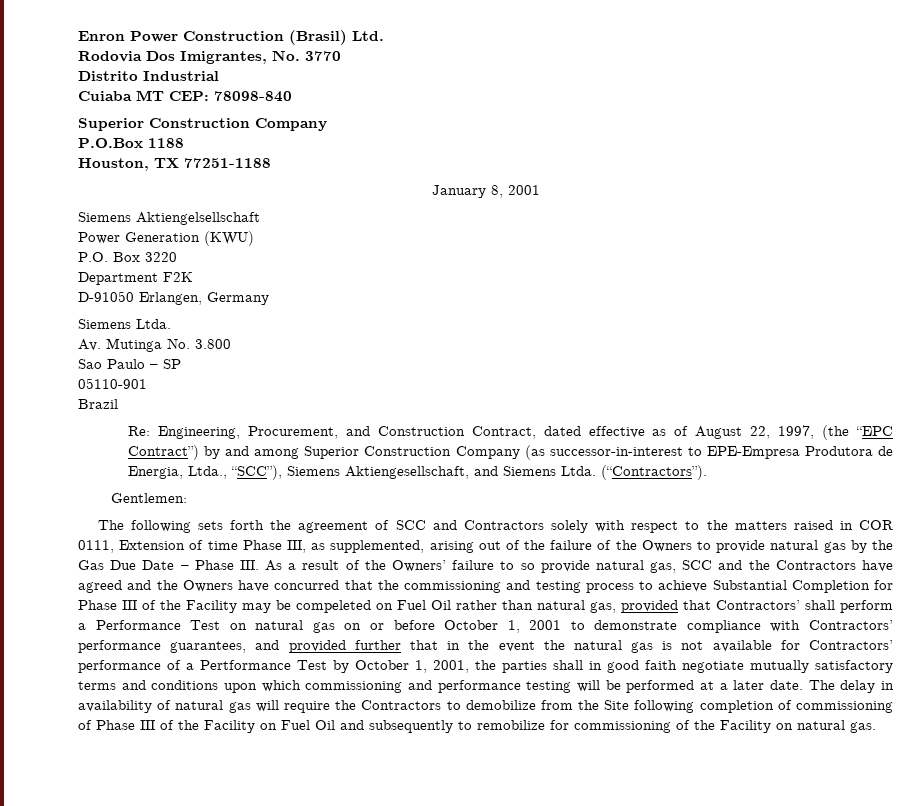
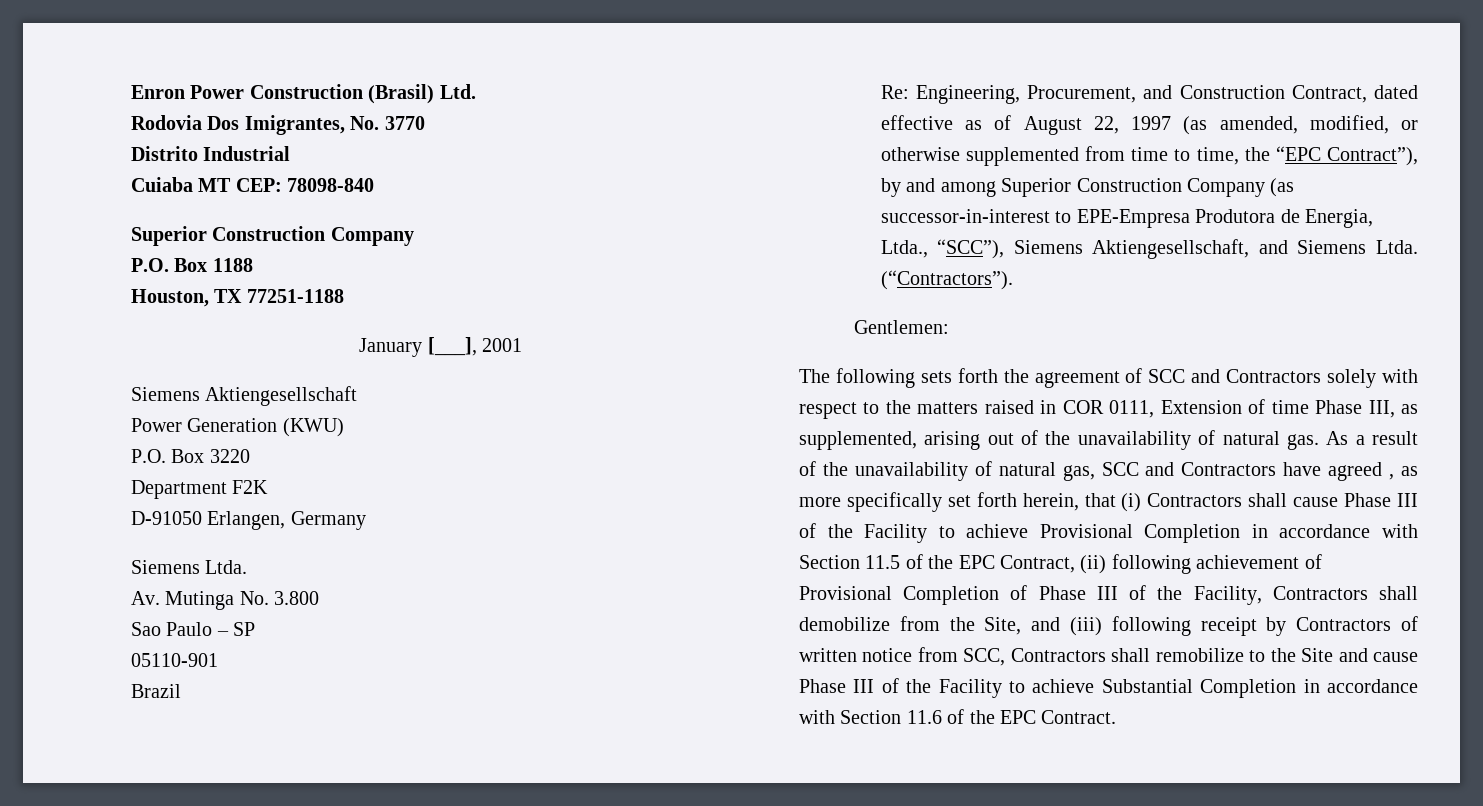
- P.O.Box 1188
+ P.O. Box 1188
- January 8, 2001
+ January [___], 2001
- Siemens Aktiengelsellschaft
+ Siemens Aktiengesellschaft
- Re: Engineering, Procurement, and Construction Contract, dated effective as of August 22, 1997, (the “EPC Contract”) by and among Superior Construction Company (as successor-in-interest to EPE-Empresa Produtora de Energia, Ltda., “SCC”), Siemens Aktiengesellschaft, and Siemens Ltda.
+ Re: Engineering, Procurement, and Construction Contract, dated effective as of August 22, 1997 (as amended, modified, or otherwise supplemented from time to time, the “EPC Contract”), by and among Superior Construction Company (as successor-in-interest to EPE-Empresa Produtora de Energia, Ltda., “SCC”), Siemens Aktiengesellschaft, and Siemens Ltda.
- The following sets forth the agreement of SCC and Contractors solely with respect to the matters raised in COR 0111, Extension of time Phase III, as supplemented, arising out of the failure of the Owners to provide natural gas by the Gas Due Date – Phase III. As a result of the Owners’ failure to so provide natural gas, SCC and the Contractors have agreed and the Owners have concurred that the commissioning and testing process to achieve Substantial Completion for Phase III of the Facility may be compeleted on Fuel Oil rather than natural gas, provided that Contractors’ shall perform a Performance Test on natural gas on or before October 1, 2001 to demonstrate compliance with Contractors’ performance guarantees, and provided further that in the event the natural gas is not available for Contractors’ performance of a Pertformance Test by October 1, 2001, the parties shall in good faith negotiate mutually satisfactory terms and conditions upon which commissioning and performance testing will be performed at a later date. The delay in availability of natural gas will require the Contractors to demobilize from the Site following completion of commissioning of Phase III of the Facility on Fuel Oil and subsequently to remobilize for commissioning of the Facility on natural gas.
+ The following sets forth the agreement of SCC and Contractors solely with respect to the matters raised in COR 0111, Extension of time Phase III, as supplemented, arising out of the unavailability of natural gas. As a result of the unavailability of natural gas, SCC and Contractors have agreed , as more specifically set forth herein, that (i) Contractors shall cause Phase III of the Facility to achieve Provisional Completion in accordance with Section 11.5 of the EPC Contract, (ii) following achievement of Provisional Completion of Phase III of the Facility, Contractors shall demobilize from the Site, and (iii) following receipt by Contractors of written notice from SCC, Contractors shall remobilize to the Site and cause Phase III of the Facility to achieve Substantial Completion in accordance with Section 11.6 of the EPC Contract.

